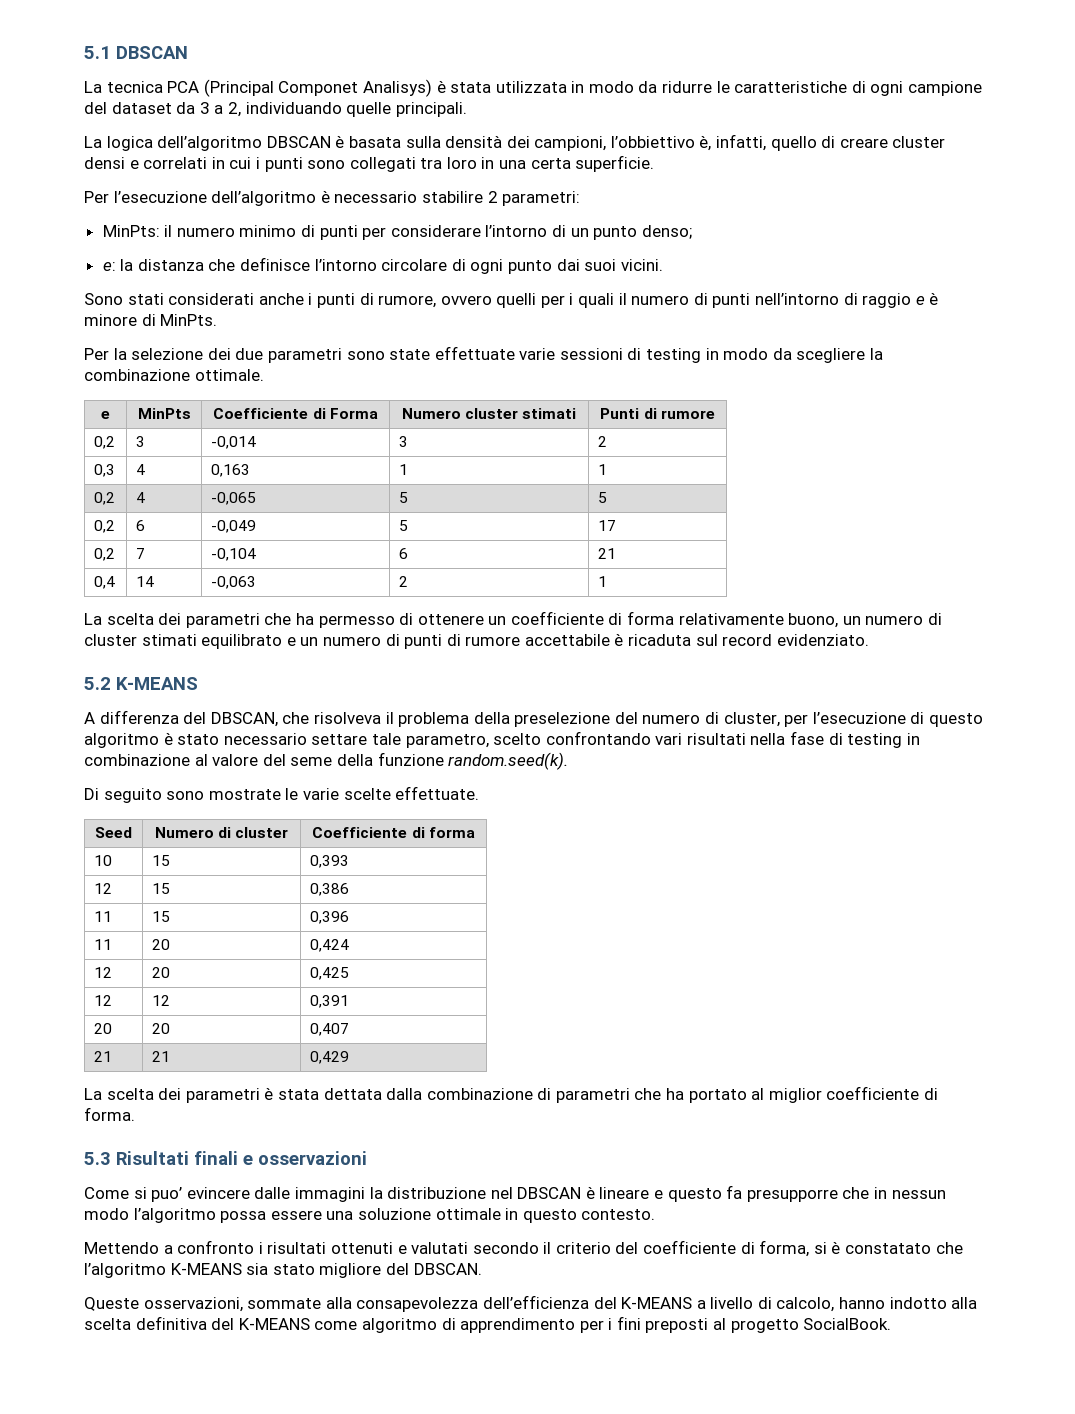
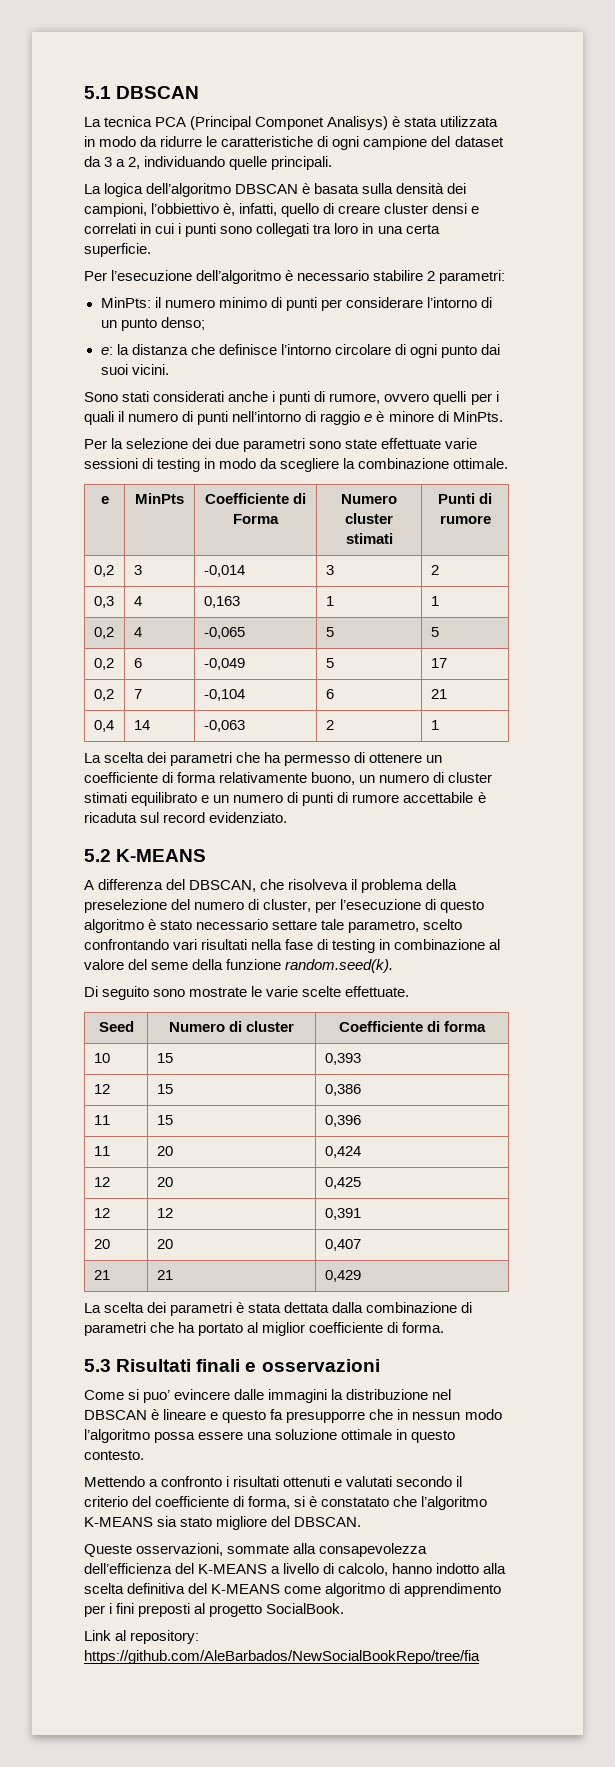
+ Link al repository: https://github.com/AleBarbados/NewSocialBookRepo/tree/fia

